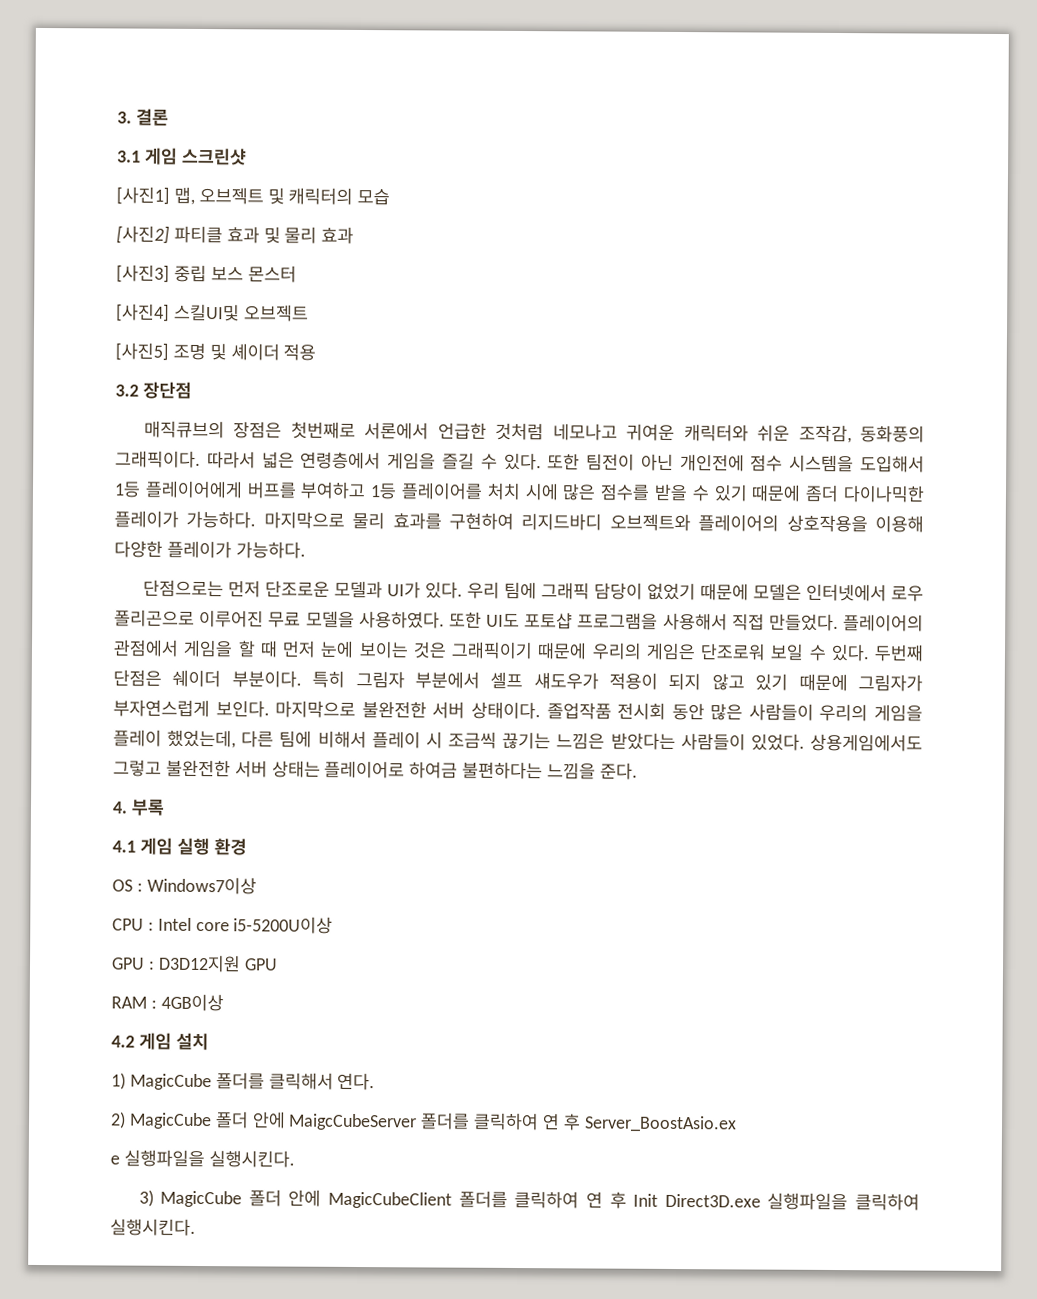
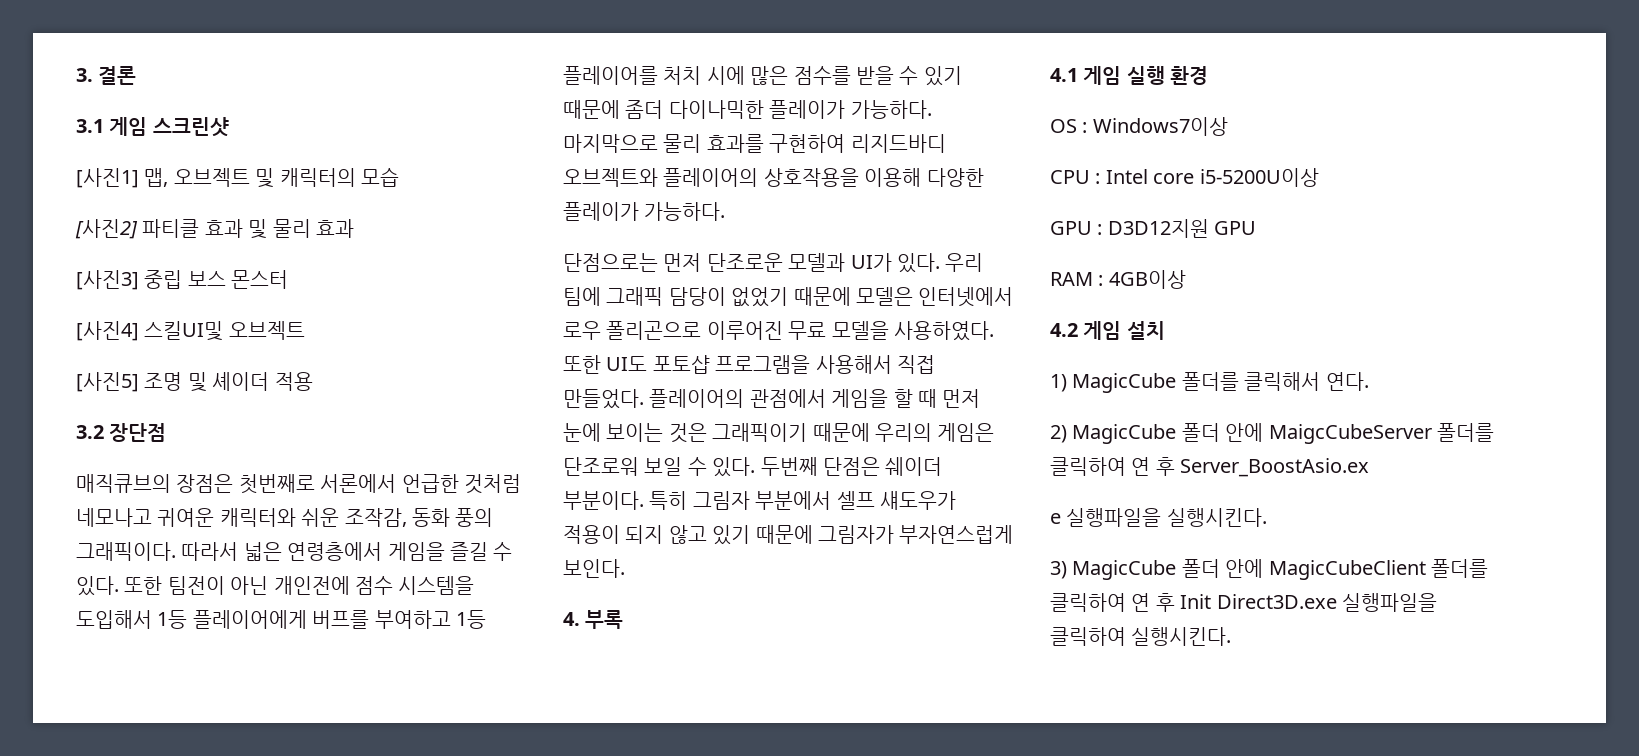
- 매직큐브의 장점은 첫번째로 서론에서 언급한 것처럼 네모나고 귀여운 캐릭터와 쉬운 조작감, 동화풍의 그래픽이다.
+ 매직큐브의 장점은 첫번째로 서론에서 언급한 것처럼 네모나고 귀여운 캐릭터와 쉬운 조작감, 동화 풍의 그래픽이다.
- 마지막으로 불완전한 서버 상태이다. 졸업작품 전시회 동안 많은 사람들이 우리의 게임을 플레이 했었는데, 다른 팀에 비해서 플레이 시 조금씩 끊기는 느낌은 받았다는 사람들이 있었다. 상용게임에서도 그렇고 불완전한 서버 상태는 플레이어로 하여금 불편하다는 느낌을 준다.

